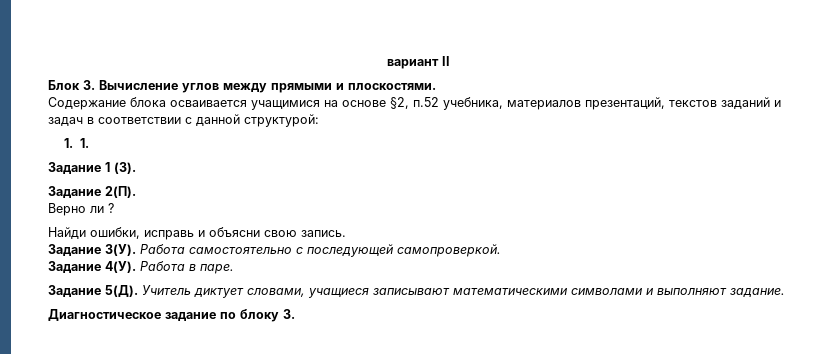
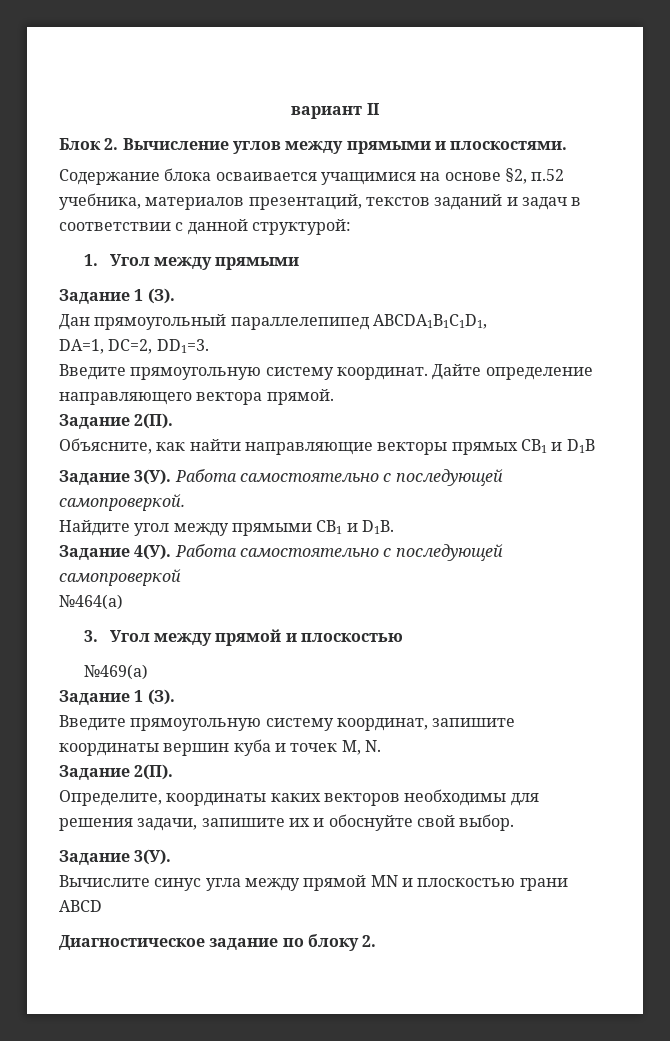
- Блок 3. Вычисление углов между прямыми и плоскостями.
+ Блок 2. Вычисление углов между прямыми и плоскостями.
- 1. 1.
+ 1. Угол между прямыми
  Задание 1 (З).
+ Дан прямоугольный параллелепипед ABCDA1B1C1D1,
+ DA=1, DC=2, DD1=3.
+ Введите прямоугольную систему координат. Дайте определение направляющего вектора прямой.
  Задание 2(П).
- Верно ли ?
- Найди ошибки, исправь и объясни свою запись.
+ Объясните, как найти направляющие векторы прямых CB1 и D1B
- Задание 4(У). Работа в паре.
- Задание 5(Д). Учитель диктует словами, учащиеся записывают математическими символами и выполняют задание.
+ Найдите угол между прямыми CB1 и D1B.
+ Задание 4(У). Работа самостоятельно с последующей самопроверкой
+ №464(а)
+ 3. Угол между прямой и плоскостью
+ №469(а)
+ Задание 1 (З).
+ Введите прямоугольную систему координат, запишите координаты вершин куба и точек М, N.
+ Задание 2(П).
+ Определите, координаты каких векторов необходимы для решения задачи, запишите их и обоснуйте свой выбор.
+ Задание 3(У).
+ Вычислите синус угла между прямой MN и плоскостью грани ABCD
- Диагностическое задание по блоку 3.
+ Диагностическое задание по блоку 2.

